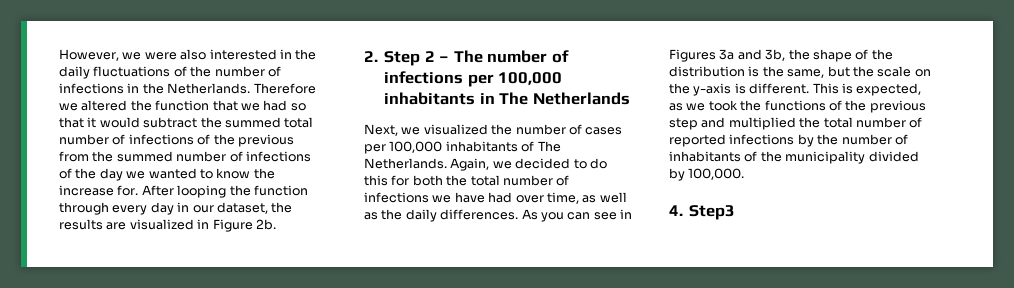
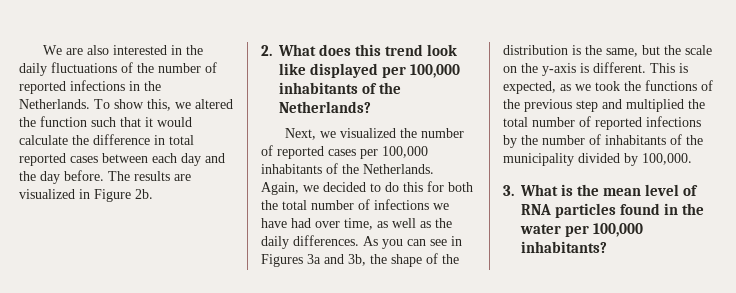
- However, we were also interested in the daily fluctuations of the number of infections in the Netherlands.
+ We are also interested in the daily fluctuations of the number of reported infections in the Netherlands.
- Therefore we altered the function that we had so that it would subtract the summed total number of infections of the previous from the summed number of infections of the day we wanted to know the increase for. After looping the function through every day in our dataset, the results are visualized in Figure 2b.
+ To show this, we altered the function such that it would calculate the difference in total reported cases between each day and the day before. The results are visualized in Figure 2b.
- 2. Step 2 – The number of infections per 100,000 inhabitants in The Netherlands
+ 2. What does this trend look like displayed per 100,000 inhabitants of the Netherlands?
- Next, we visualized the number of cases per 100,000 inhabitants of The Netherlands.
+ Next, we visualized the number of reported cases per 100,000 inhabitants of the Netherlands.
- 4. Step3
+ 3. What is the mean level of RNA particles found in the water per 100,000 inhabitants?

